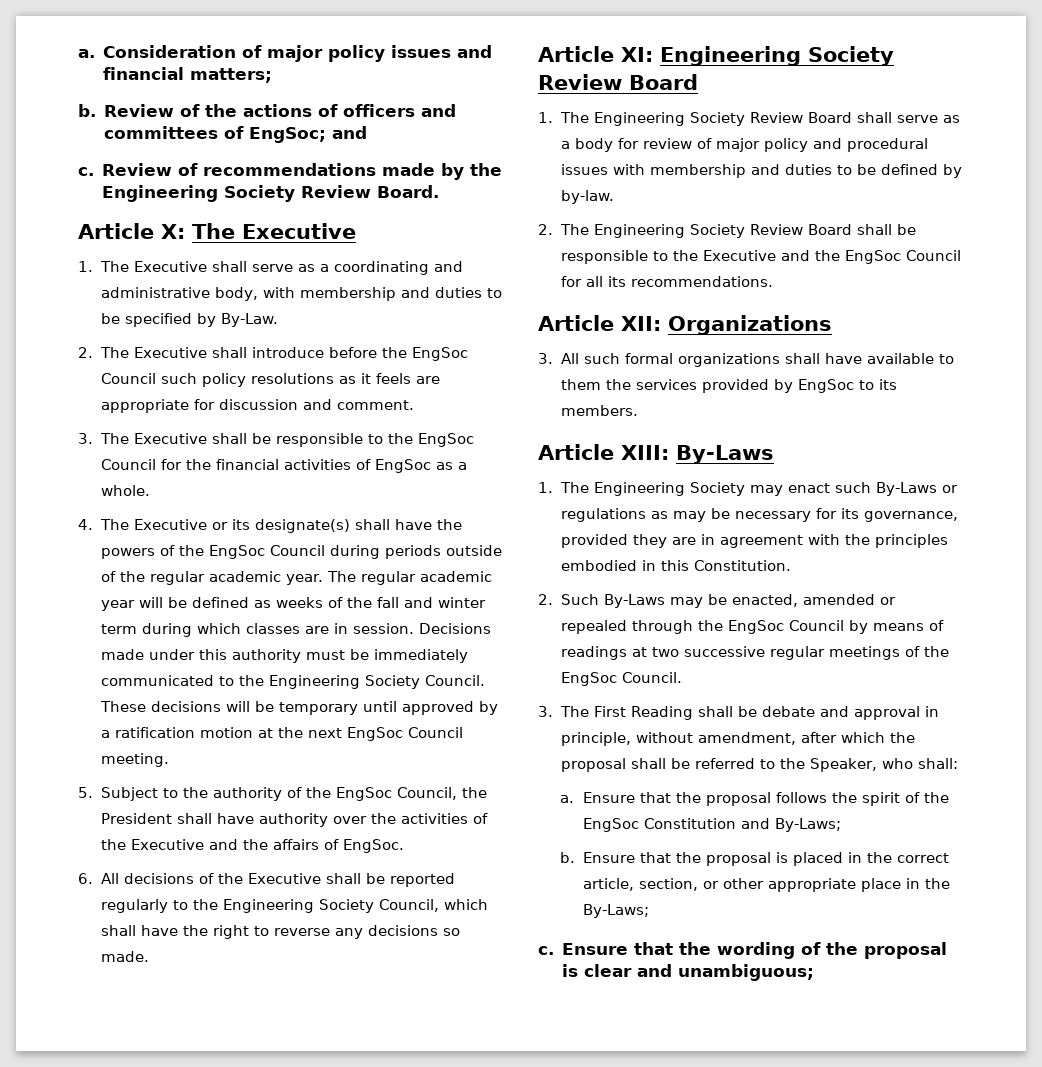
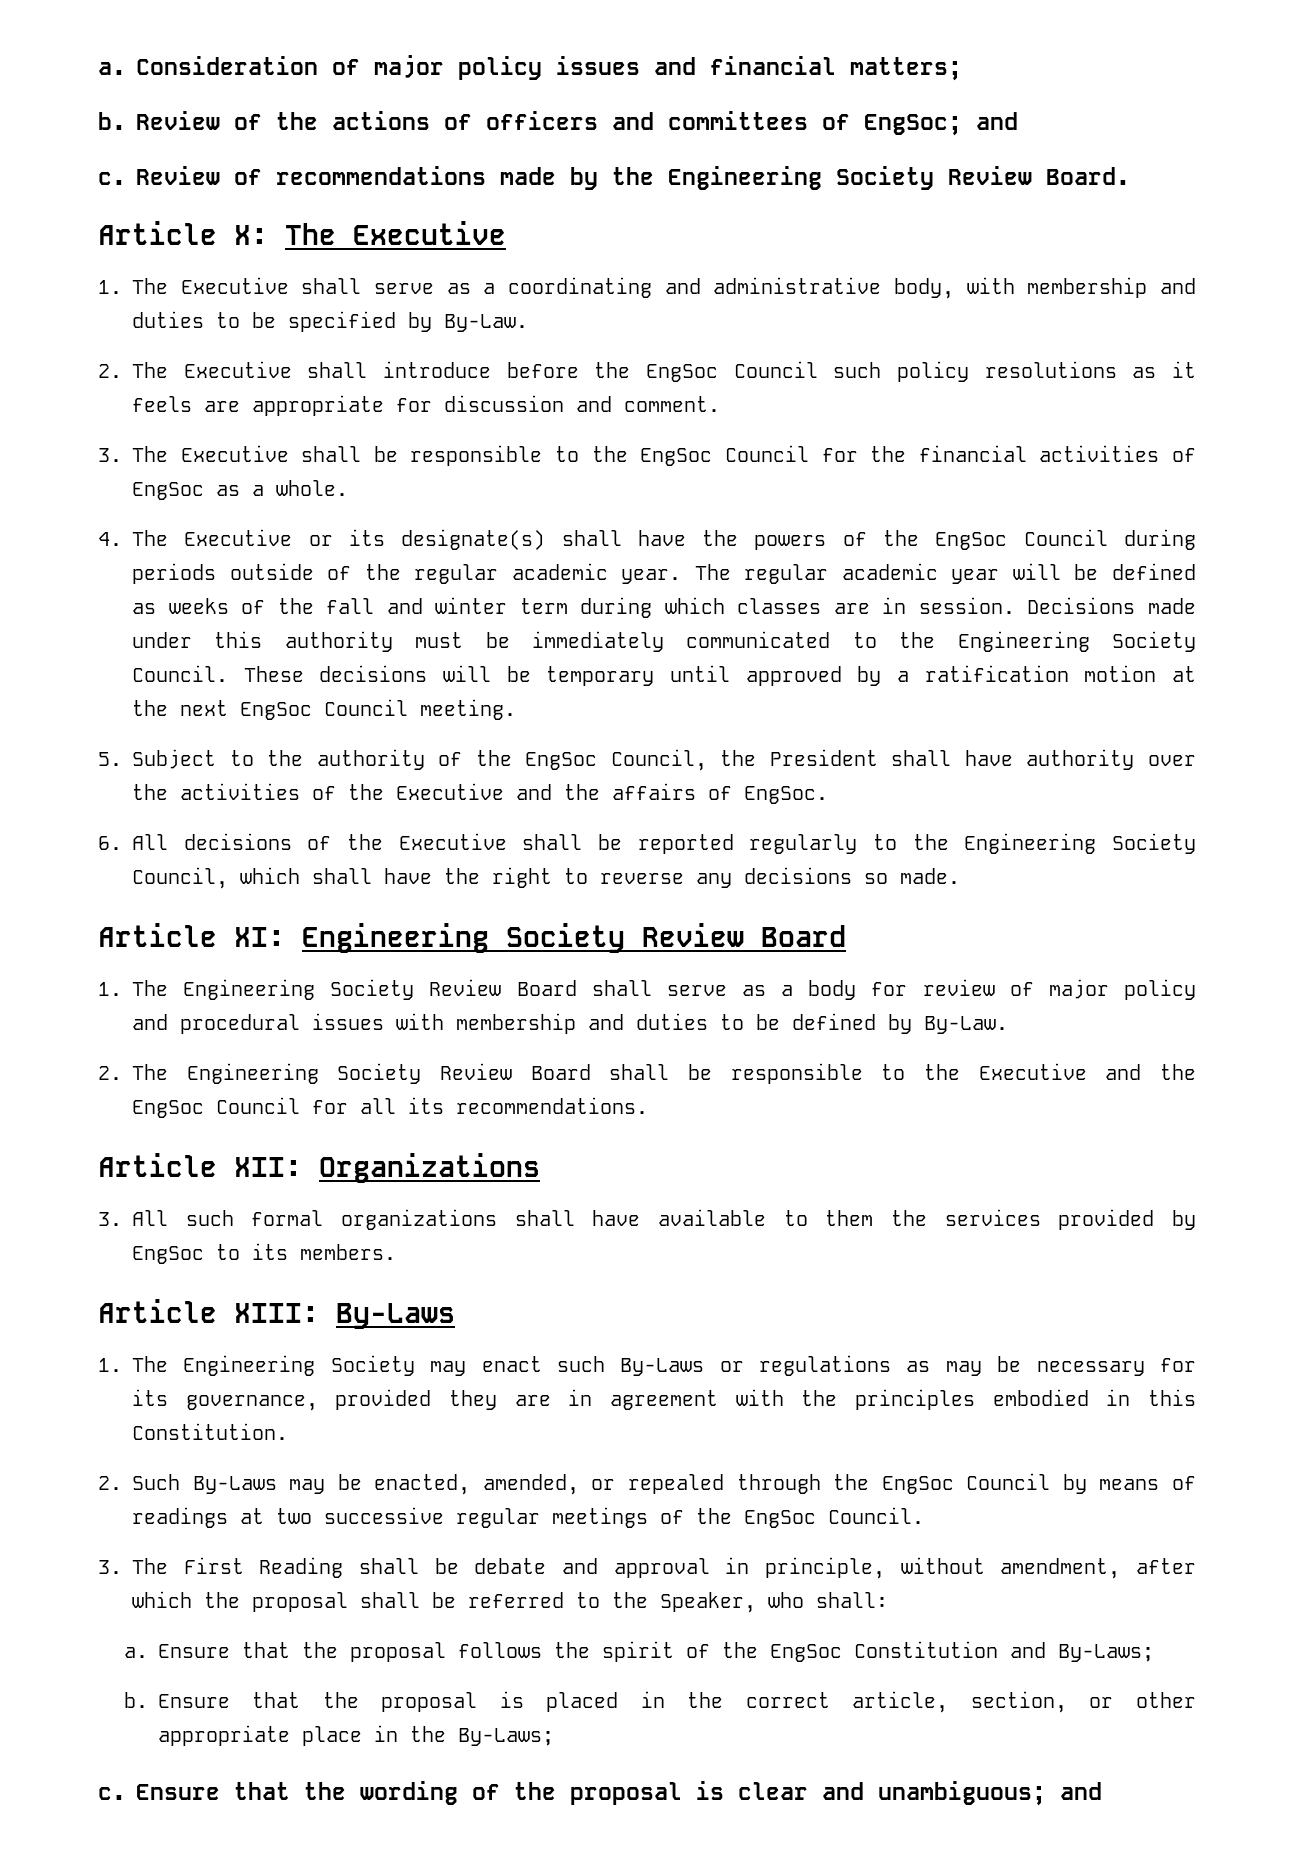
- 1. The Engineering Society Review Board shall serve as a body for review of major policy and procedural issues with membership and duties to be defined by by-law.
+ 1. The Engineering Society Review Board shall serve as a body for review of major policy and procedural issues with membership and duties to be defined by By-Law.
- 2. Such By-Laws may be enacted, amended or repealed through the EngSoc Council by means of readings at two successive regular meetings of the EngSoc Council.
+ 2. Such By-Laws may be enacted, amended, or repealed through the EngSoc Council by means of readings at two successive regular meetings of the EngSoc Council.
- Ensure that the wording of the proposal is clear and unambiguous;
+ Ensure that the wording of the proposal is clear and unambiguous; and

